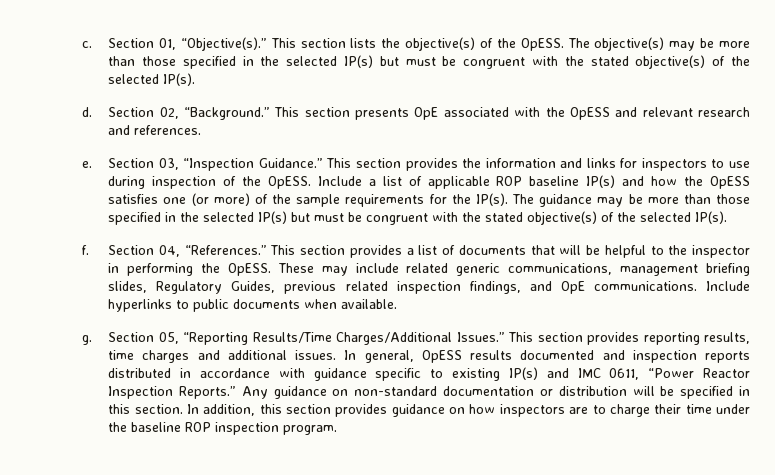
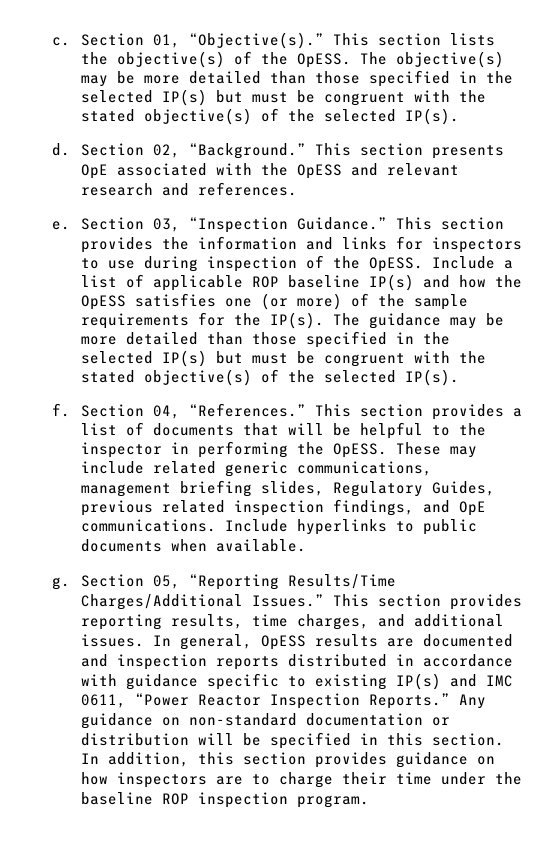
- The objective(s) may be more than those specified in the selected IP(s) but must be congruent with the stated objective(s) of the selected IP(s).
+ The objective(s) may be more detailed than those specified in the selected IP(s) but must be congruent with the stated objective(s) of the selected IP(s).
- The guidance may be more than those specified in the selected IP(s) but must be congruent with the stated objective(s) of the selected IP(s).
+ The guidance may be more detailed than those specified in the selected IP(s) but must be congruent with the stated objective(s) of the selected IP(s).
- This section provides reporting results, time charges and additional issues.
+ This section provides reporting results, time charges, and additional issues.
- In general, OpESS results documented and inspection reports distributed in accordance with guidance specific to existing IP(s) and IMC 0611, “Power Reactor Inspection Reports.”
+ In general, OpESS results are documented and inspection reports distributed in accordance with guidance specific to existing IP(s) and IMC 0611, “Power Reactor Inspection Reports.”

